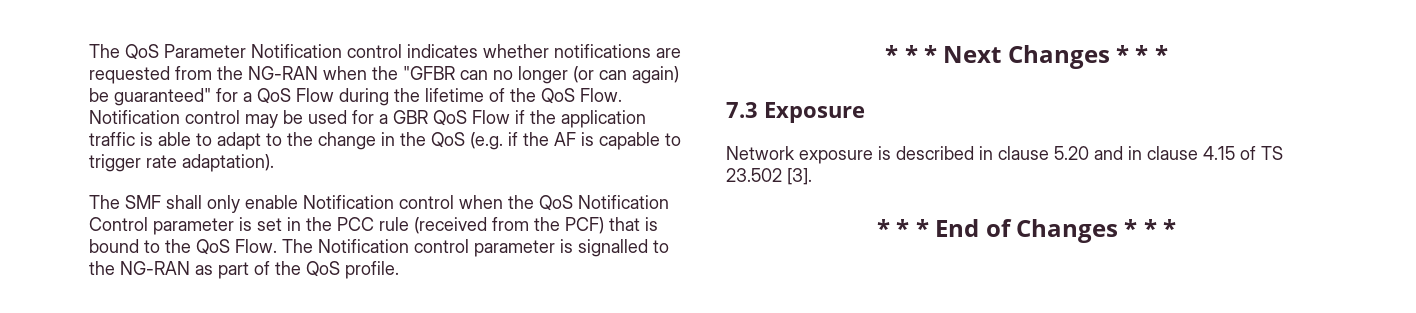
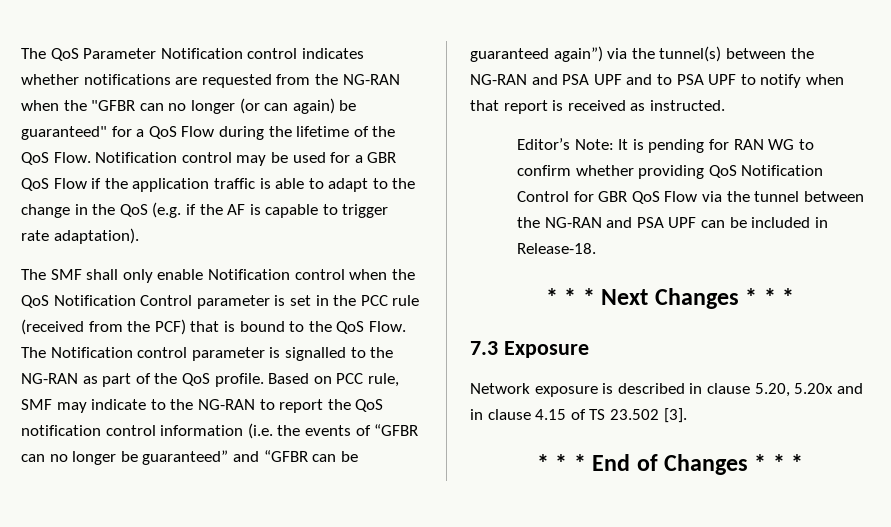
+ Based on PCC rule, SMF may indicate to the NG-RAN to report the QoS notification control information (i.e. the events of “GFBR can no longer be guaranteed” and “GFBR can be guaranteed again”) via the tunnel(s) between the NG-RAN and PSA UPF and to PSA UPF to notify when that report is received as instructed.
+ Editor’s Note: It is pending for RAN WG to confirm whether providing QoS Notification Control for GBR QoS Flow via the tunnel between the NG-RAN and PSA UPF can be included in Release-18.
- Network exposure is described in clause 5.20 and in clause 4.15 of TS 23.502 [3].
+ Network exposure is described in clause 5.20, 5.20x and in clause 4.15 of TS 23.502 [3].

